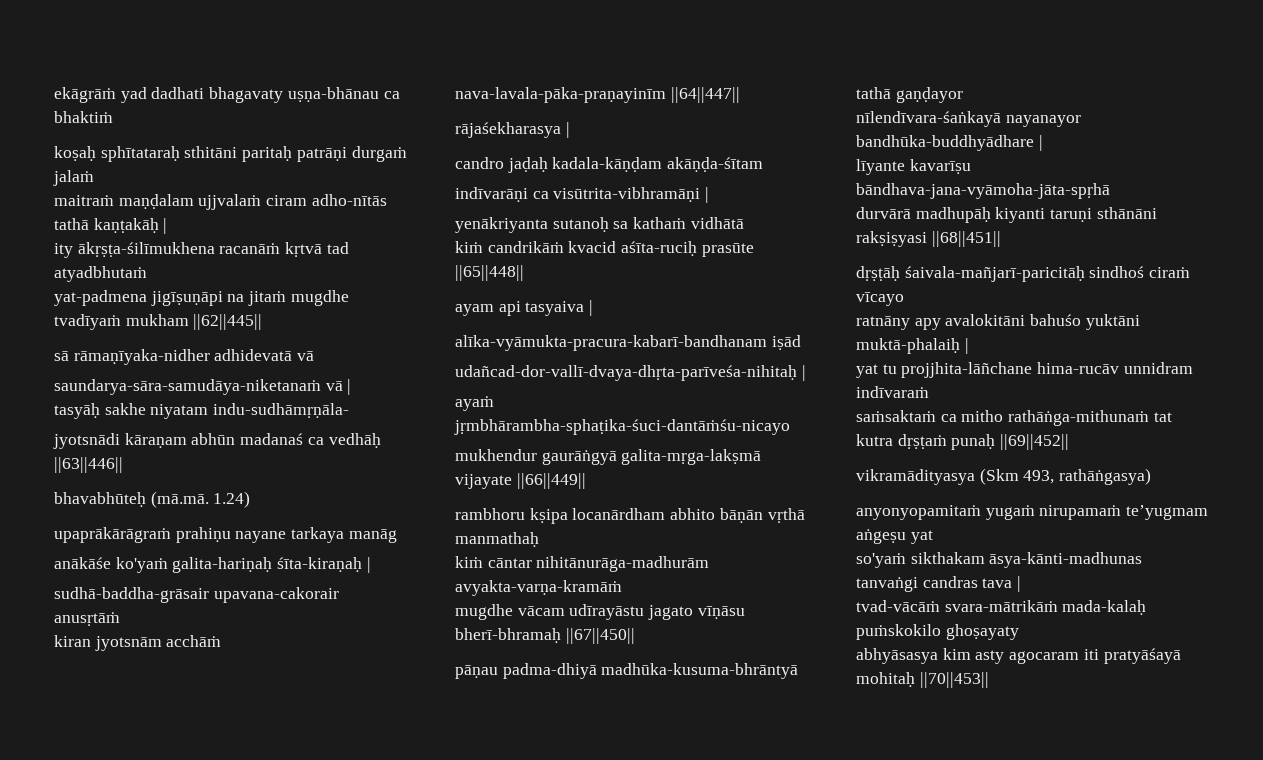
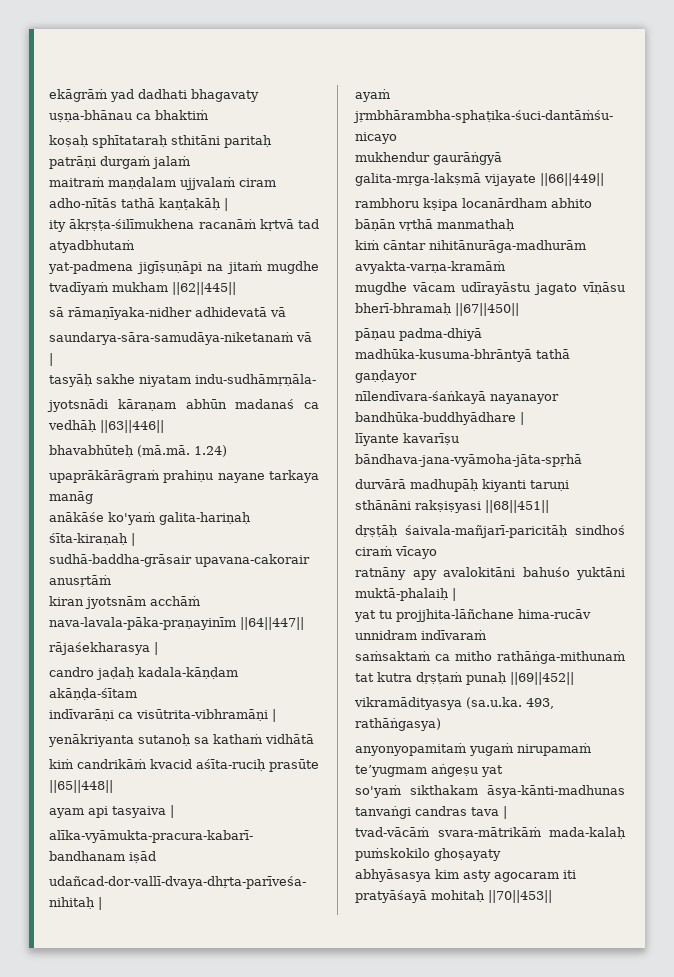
- vikramādityasya (Skm 493, rathāṅgasya)
+ vikramādityasya (sa.u.ka. 493, rathāṅgasya)

